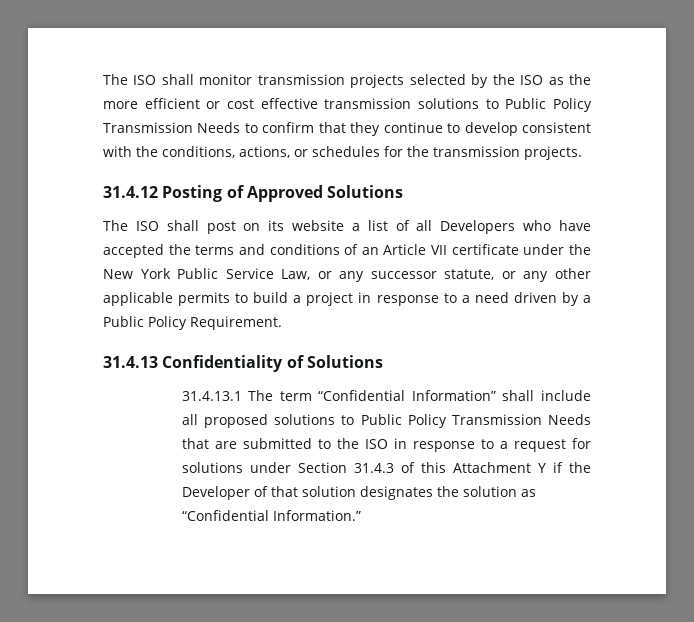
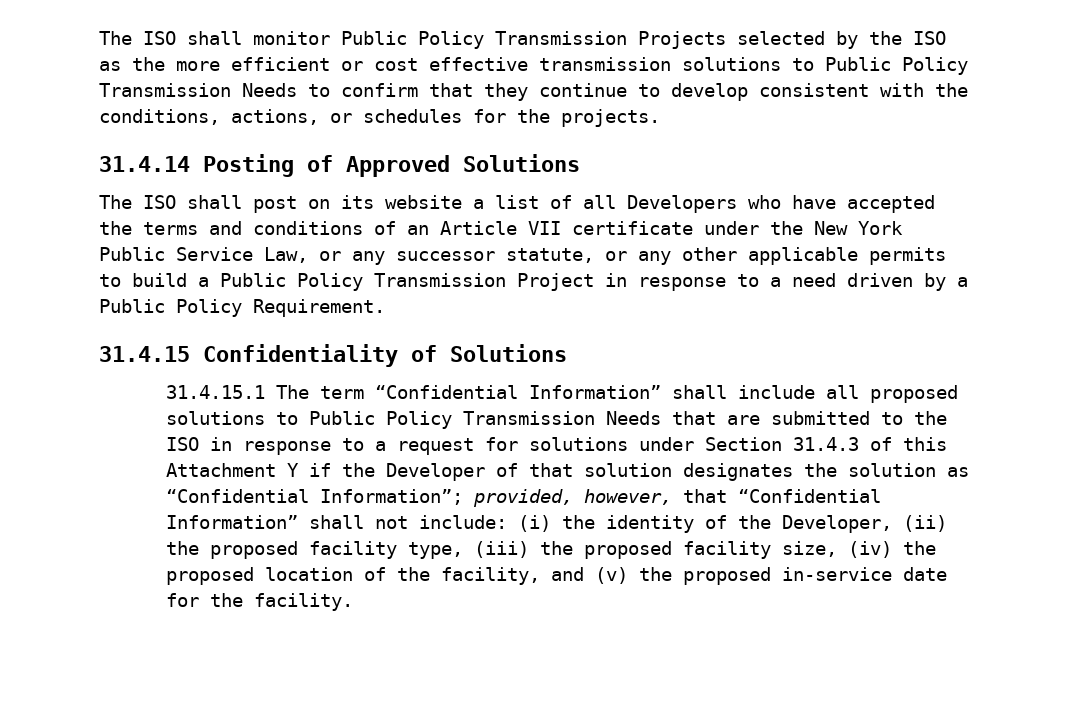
- The ISO shall monitor transmission projects selected by the ISO as the more efficient or cost effective transmission solutions to Public Policy Transmission Needs to confirm that they continue to develop consistent with the conditions, actions, or schedules for the transmission projects.
+ The ISO shall monitor Public Policy Transmission Projects selected by the ISO as the more efficient or cost effective transmission solutions to Public Policy Transmission Needs to confirm that they continue to develop consistent with the conditions, actions, or schedules for the projects.
- 31.4.12 Posting of Approved Solutions
+ 31.4.14 Posting of Approved Solutions
- The ISO shall post on its website a list of all Developers who have accepted the terms and conditions of an Article VII certificate under the New York Public Service Law, or any successor statute, or any other applicable permits to build a project in response to a need driven by a Public Policy Requirement.
+ The ISO shall post on its website a list of all Developers who have accepted the terms and conditions of an Article VII certificate under the New York Public Service Law, or any successor statute, or any other applicable permits to build a Public Policy Transmission Project in response to a need driven by a Public Policy Requirement.
- 31.4.13 Confidentiality of Solutions
+ 31.4.15 Confidentiality of Solutions
- 31.4.13.1 The term “Confidential Information” shall include all proposed solutions to Public Policy Transmission Needs that are submitted to the ISO in response to a request for solutions under Section 31.4.3 of this Attachment Y if the Developer of that solution designates the solution as “Confidential Information.”
+ 31.4.15.1 The term “Confidential Information” shall include all proposed solutions to Public Policy Transmission Needs that are submitted to the ISO in response to a request for solutions under Section 31.4.3 of this Attachment Y if the Developer of that solution designates the solution as “Confidential Information”; provided, however, that “Confidential Information” shall not include: (i) the identity of the Developer, (ii) the proposed facility type, (iii) the proposed facility size, (iv) the proposed location of the facility, and (v) the proposed in-service date for the facility.

